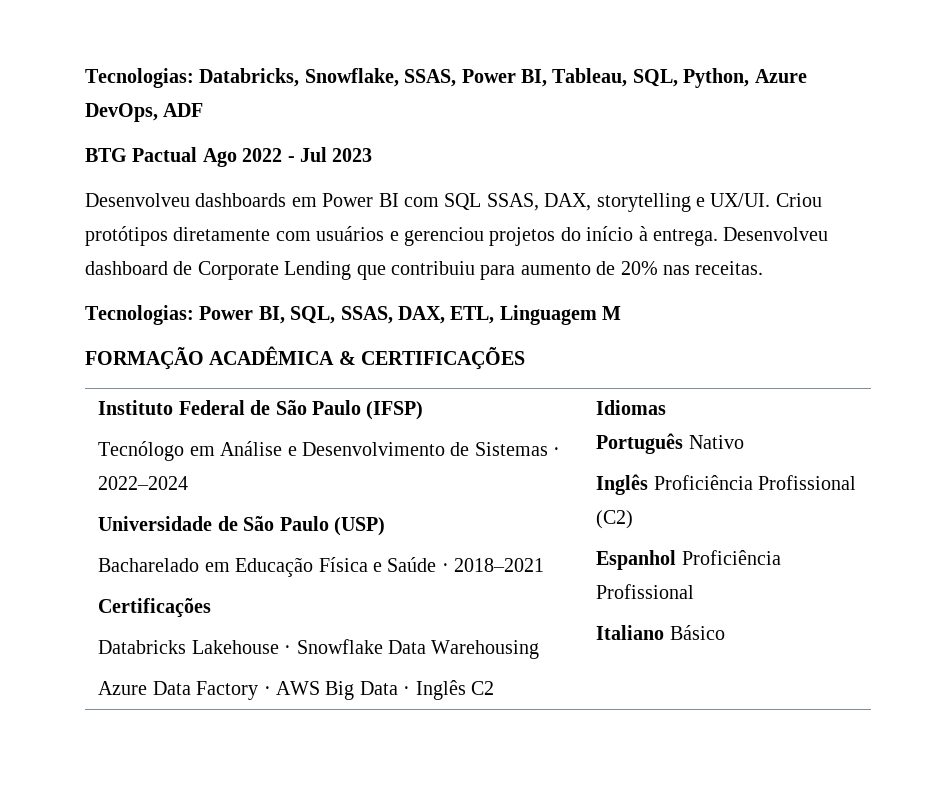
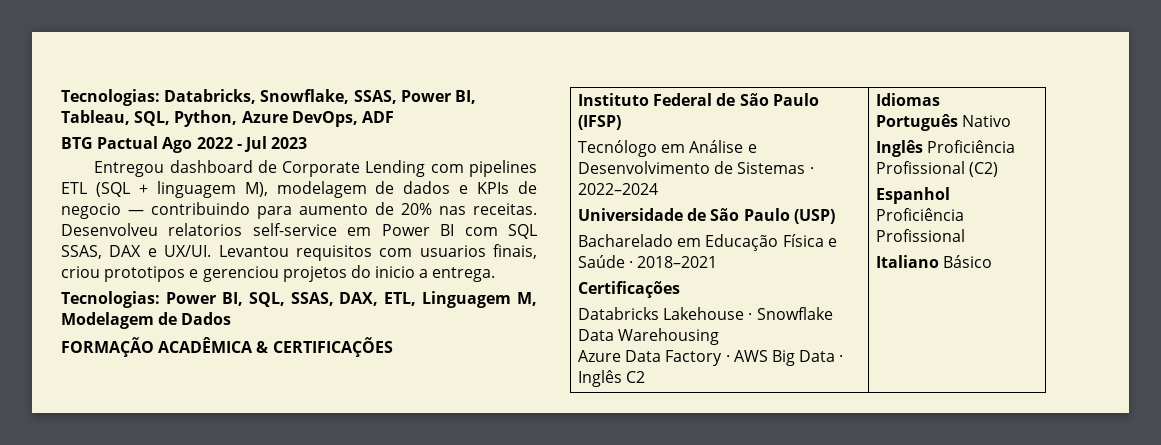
- Desenvolveu dashboards em Power BI com SQL SSAS, DAX, storytelling e UX/UI. Criou protótipos diretamente com usuários e gerenciou projetos do início à entrega. Desenvolveu dashboard de Corporate Lending que contribuiu para aumento de 20% nas receitas.
+ Entregou dashboard de Corporate Lending com pipelines ETL (SQL + linguagem M), modelagem de dados e KPIs de negocio — contribuindo para aumento de 20% nas receitas. Desenvolveu relatorios self-service em Power BI com SQL SSAS, DAX e UX/UI. Levantou requisitos com usuarios finais, criou prototipos e gerenciou projetos do inicio a entrega.
- Tecnologias: Power BI, SQL, SSAS, DAX, ETL, Linguagem M
+ Tecnologias: Power BI, SQL, SSAS, DAX, ETL, Linguagem M, Modelagem de Dados

